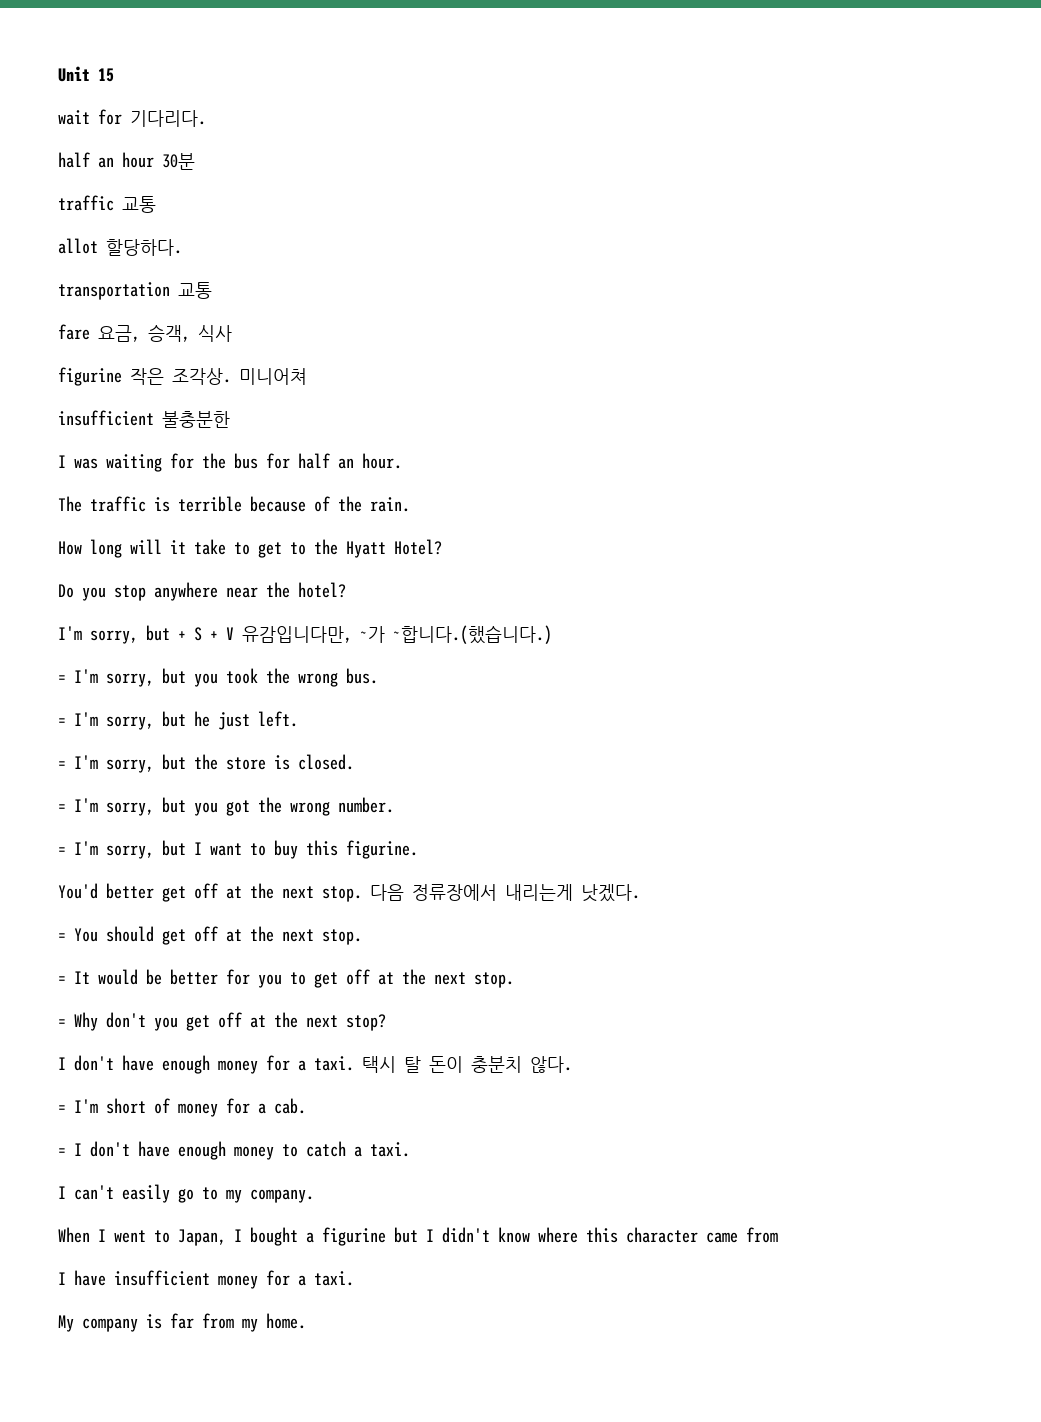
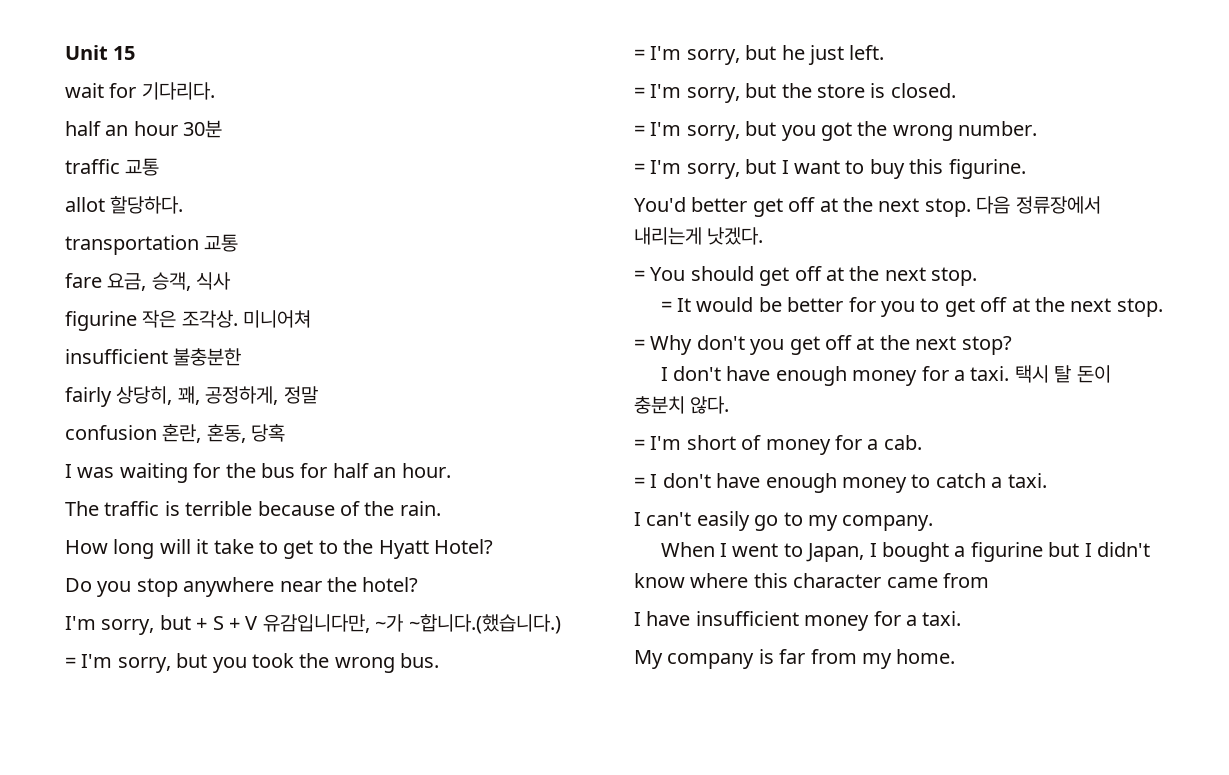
+ fairly 상당히, 꽤, 공정하게, 정말
+ confusion 혼란, 혼동, 당혹

